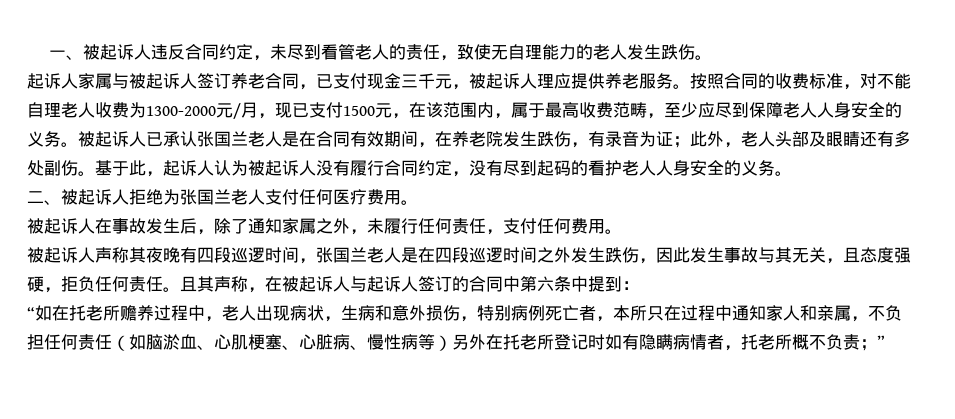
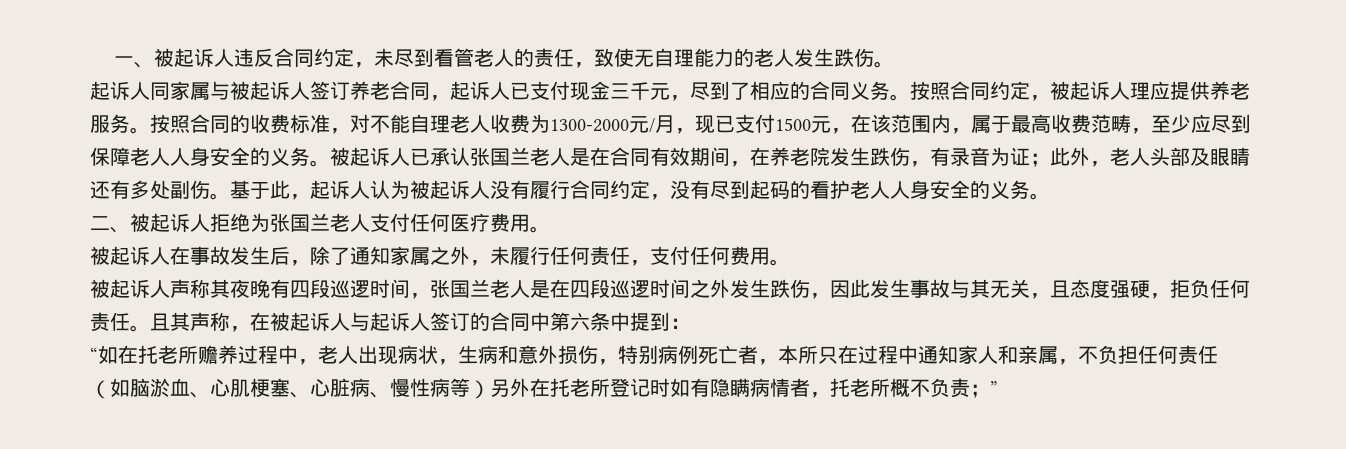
- 起诉人家属与被起诉人签订养老合同，已支付现金三千元，被起诉人理应提供养老服务。
+ 起诉人同家属与被起诉人签订养老合同，起诉人已支付现金三千元，尽到了相应的合同义务。按照合同约定，被起诉人理应提供养老服务。

